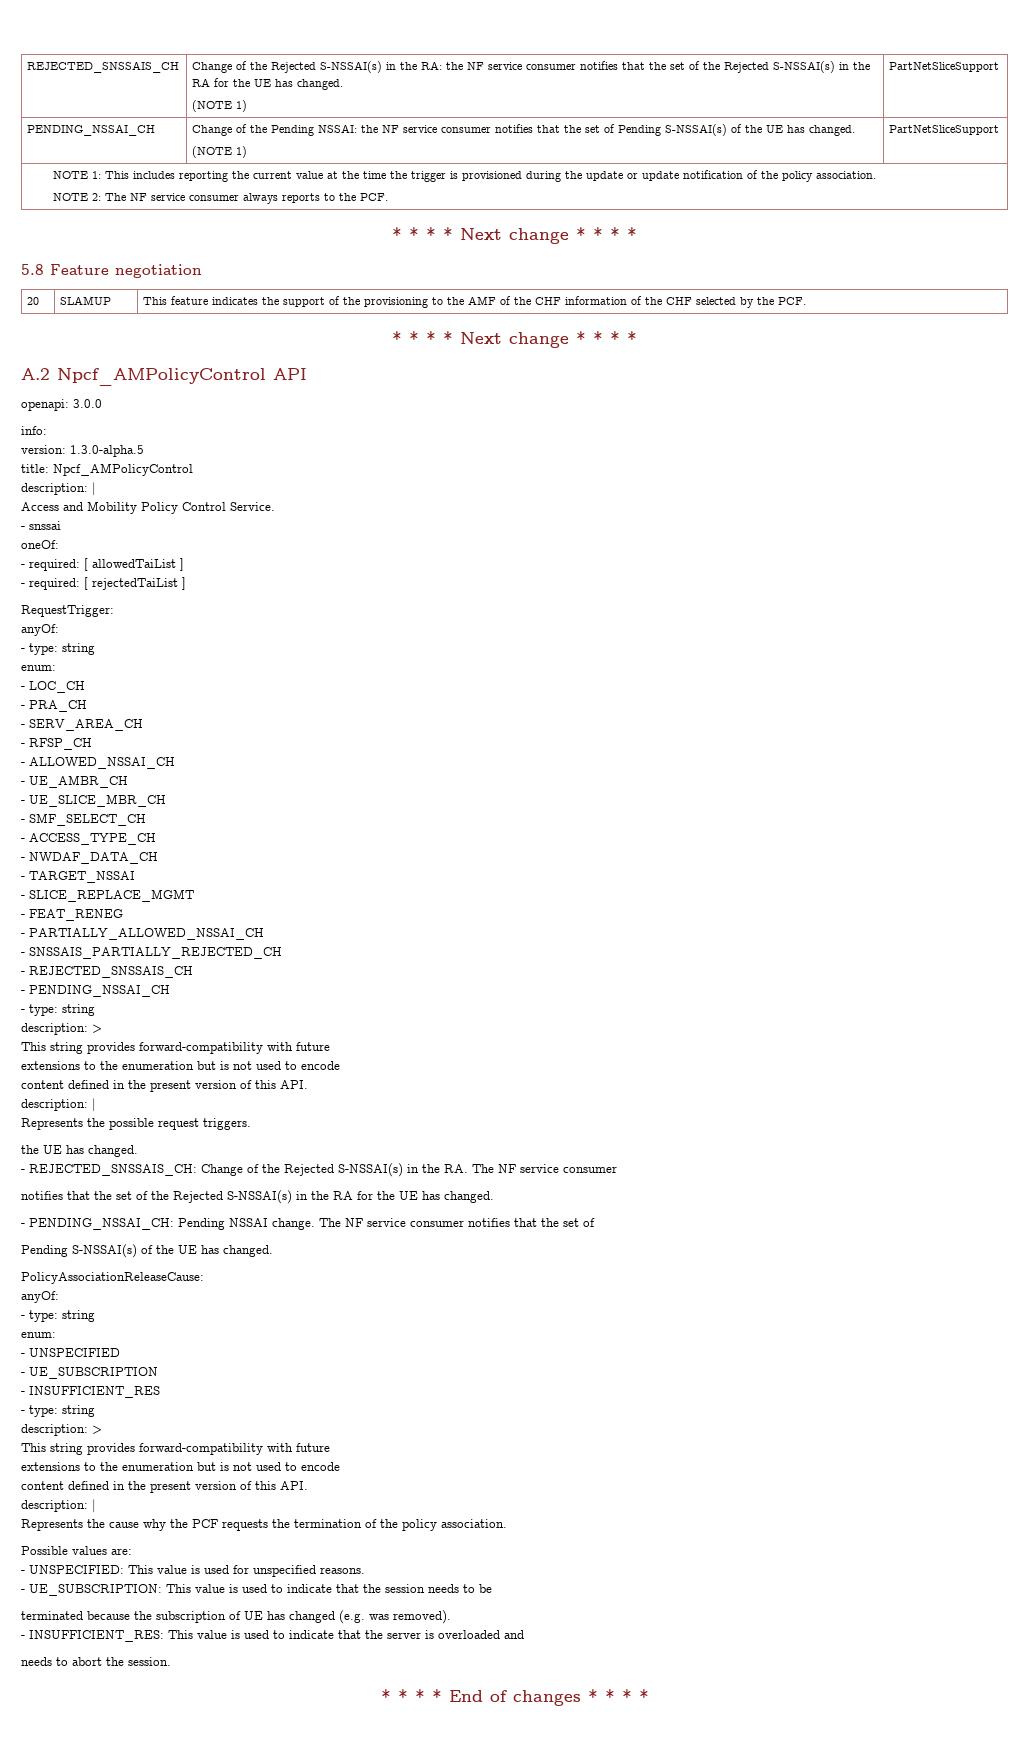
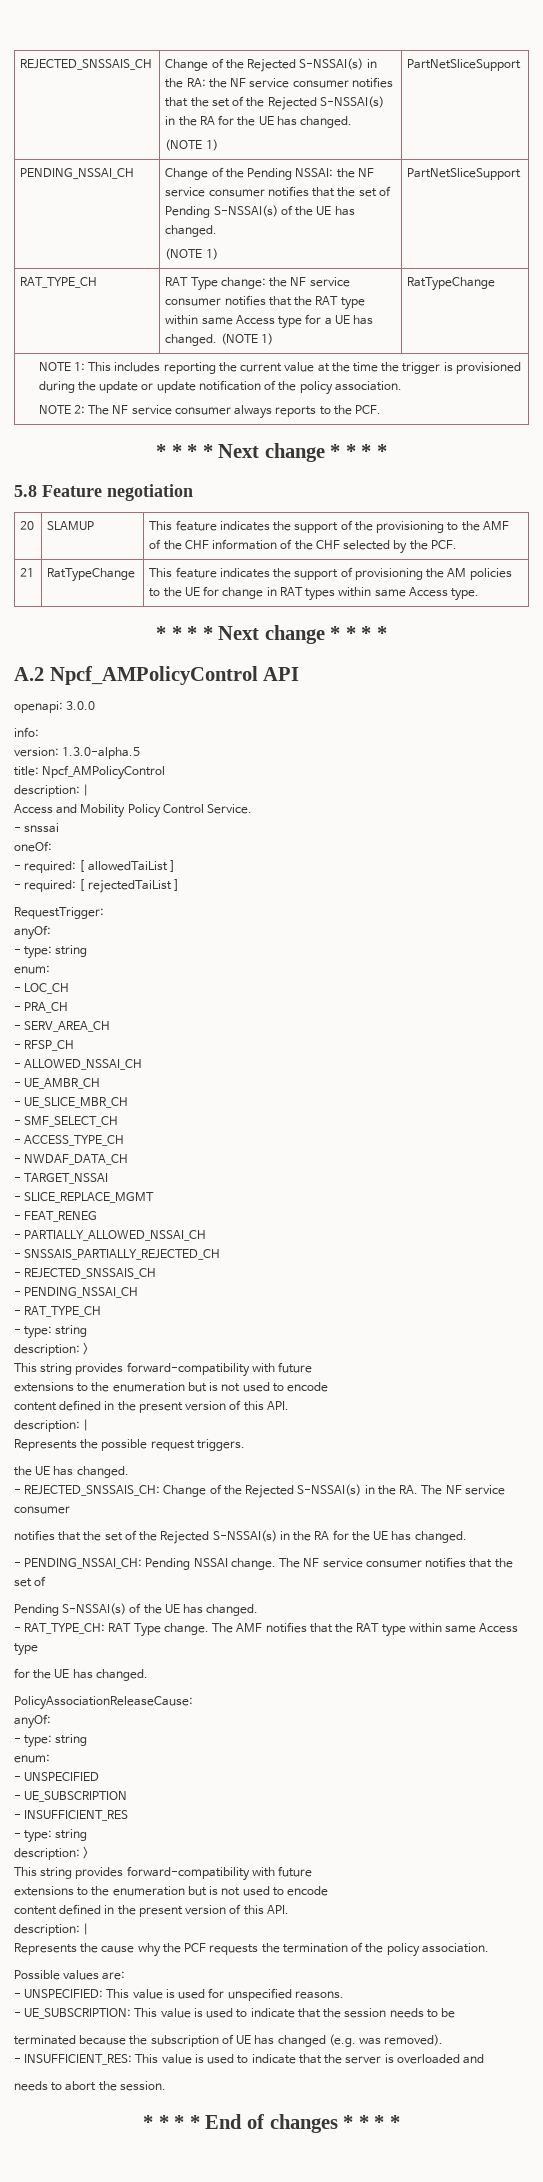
+ RAT_TYPE_CH | RAT Type change: the NF service consumer notifies that the RAT type within same Access type for a UE has changed. (NOTE 1) | RatTypeChange
+ 21 | RatTypeChange | This feature indicates the support of provisioning the AM policies to the UE for change in RAT types within same Access type.
+ - RAT_TYPE_CH
+ - RAT_TYPE_CH: RAT Type change. The AMF notifies that the RAT type within same Access type
+ for the UE has changed.

